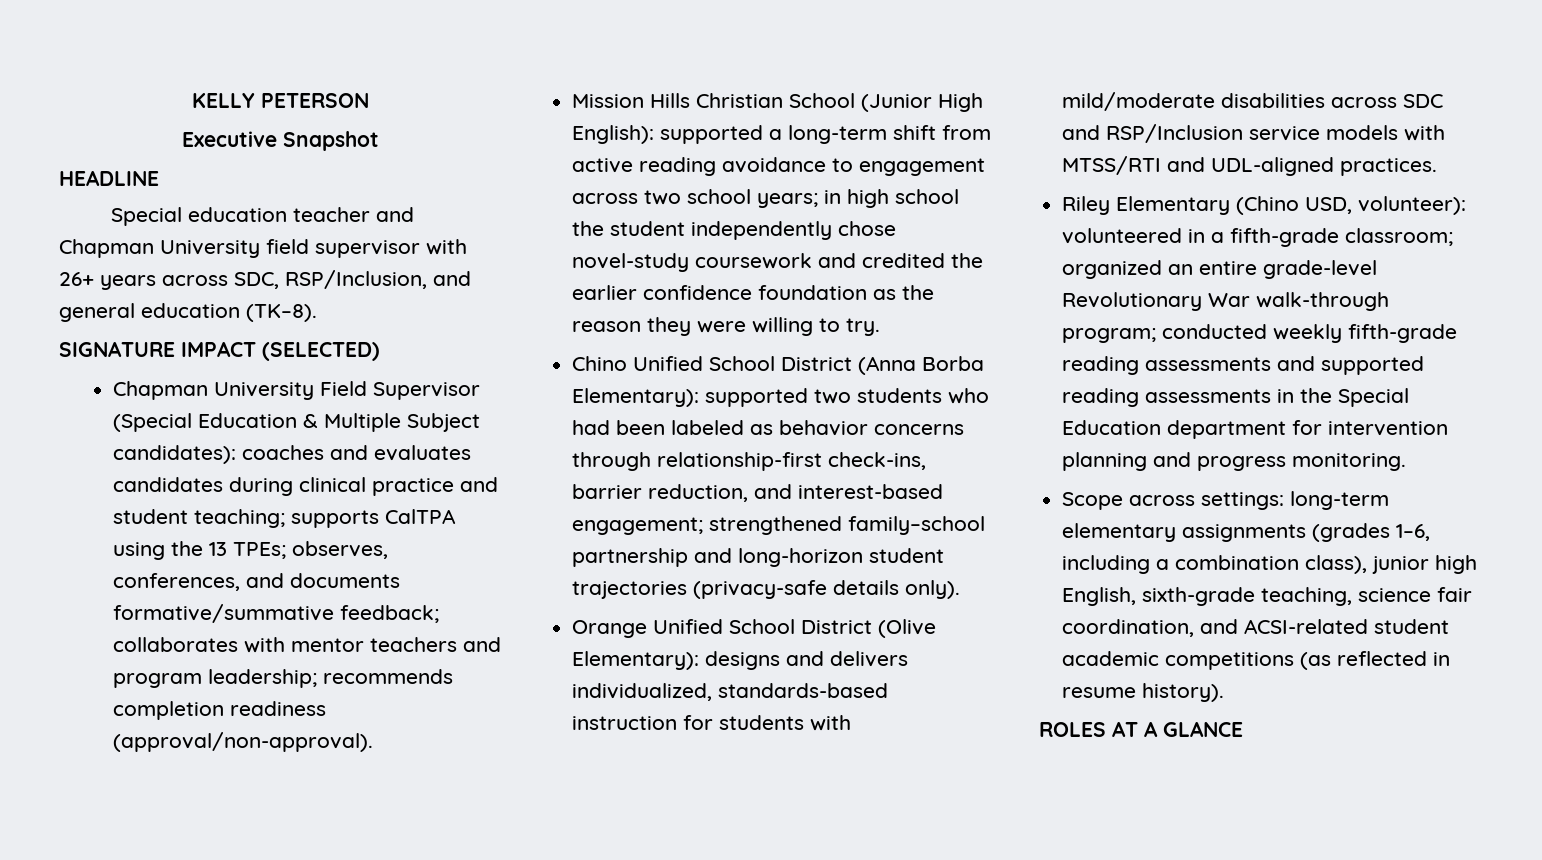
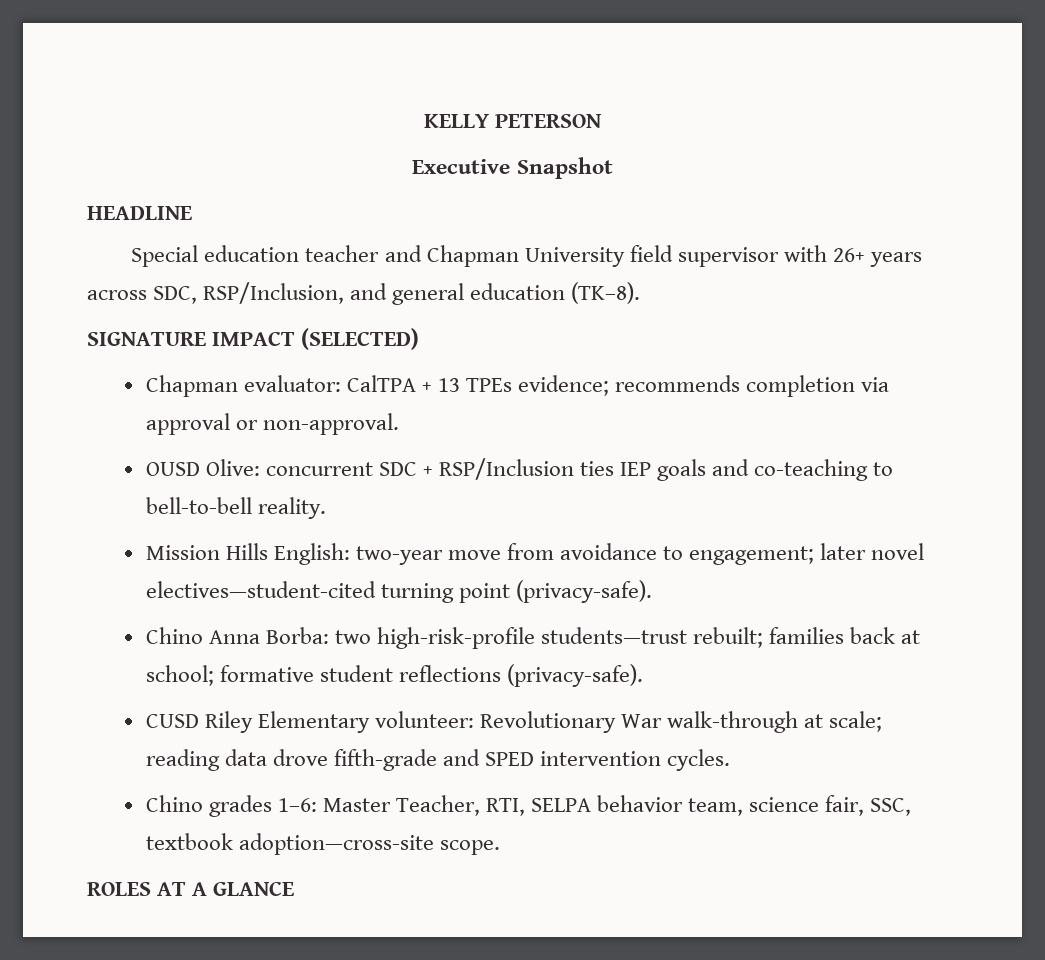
- Chapman University Field Supervisor (Special Education & Multiple Subject candidates): coaches and evaluates candidates during clinical practice and student teaching; supports CalTPA using the 13 TPEs; observes, conferences, and documents formative/summative feedback; collaborates with mentor teachers and program leadership; recommends completion readiness (approval/non-approval).
- Mission Hills Christian School (Junior High English): supported a long-term shift from active reading avoidance to engagement across two school years; in high school the student independently chose novel-study coursework and credited the earlier confidence foundation as the reason they were willing to try.
- Chino Unified School District (Anna Borba Elementary): supported two students who had been labeled as behavior concerns through relationship-first check-ins, barrier reduction, and interest-based engagement; strengthened family–school partnership and long-horizon student trajectories (privacy-safe details only).
- Orange Unified School District (Olive Elementary): designs and delivers individualized, standards-based instruction for students with mild/moderate disabilities across SDC and RSP/Inclusion service models with MTSS/RTI and UDL-aligned practices.
- Riley Elementary (Chino USD, volunteer): volunteered in a fifth-grade classroom; organized an entire grade-level Revolutionary War walk-through program; conducted weekly fifth-grade reading assessments and supported reading assessments in the Special Education department for intervention planning and progress monitoring.
- Scope across settings: long-term elementary assignments (grades 1–6, including a combination class), junior high English, sixth-grade teaching, science fair coordination, and ACSI-related student academic competitions (as reflected in resume history).
+ Chapman evaluator: CalTPA + 13 TPEs evidence; recommends completion via approval or non-approval.
+ OUSD Olive: concurrent SDC + RSP/Inclusion ties IEP goals and co-teaching to bell-to-bell reality.
+ Mission Hills English: two-year move from avoidance to engagement; later novel electives—student-cited turning point (privacy-safe).
+ Chino Anna Borba: two high-risk-profile students—trust rebuilt; families back at school; formative student reflections (privacy-safe).
+ CUSD Riley Elementary volunteer: Revolutionary War walk-through at scale; reading data drove fifth-grade and SPED intervention cycles.
+ Chino grades 1–6: Master Teacher, RTI, SELPA behavior team, science fair, SSC, textbook adoption—cross-site scope.

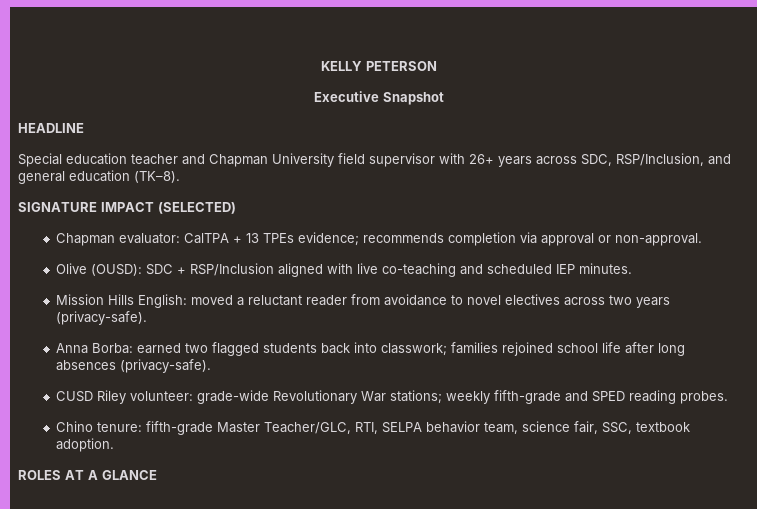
- OUSD Olive: concurrent SDC + RSP/Inclusion ties IEP goals and co-teaching to bell-to-bell reality.
- Mission Hills English: two-year move from avoidance to engagement; later novel electives—student-cited turning point (privacy-safe).
- Chino Anna Borba: two high-risk-profile students—trust rebuilt; families back at school; formative student reflections (privacy-safe).
- CUSD Riley Elementary volunteer: Revolutionary War walk-through at scale; reading data drove fifth-grade and SPED intervention cycles.
- Chino grades 1–6: Master Teacher, RTI, SELPA behavior team, science fair, SSC, textbook adoption—cross-site scope.
+ Olive (OUSD): SDC + RSP/Inclusion aligned with live co-teaching and scheduled IEP minutes.
+ Mission Hills English: moved a reluctant reader from avoidance to novel electives across two years (privacy-safe).
+ Anna Borba: earned two flagged students back into classwork; families rejoined school life after long absences (privacy-safe).
+ CUSD Riley volunteer: grade-wide Revolutionary War stations; weekly fifth-grade and SPED reading probes.
+ Chino tenure: fifth-grade Master Teacher/GLC, RTI, SELPA behavior team, science fair, SSC, textbook adoption.

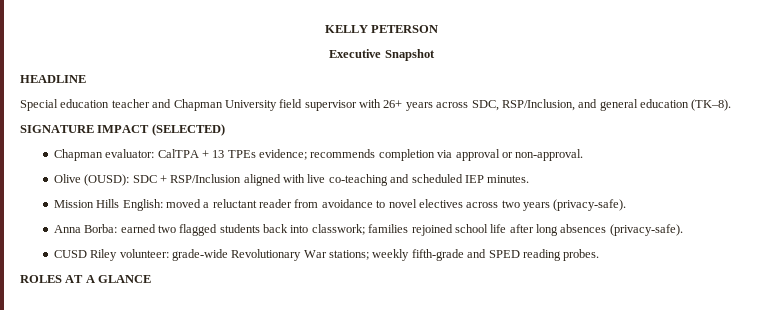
- Chino tenure: fifth-grade Master Teacher/GLC, RTI, SELPA behavior team, science fair, SSC, textbook adoption.

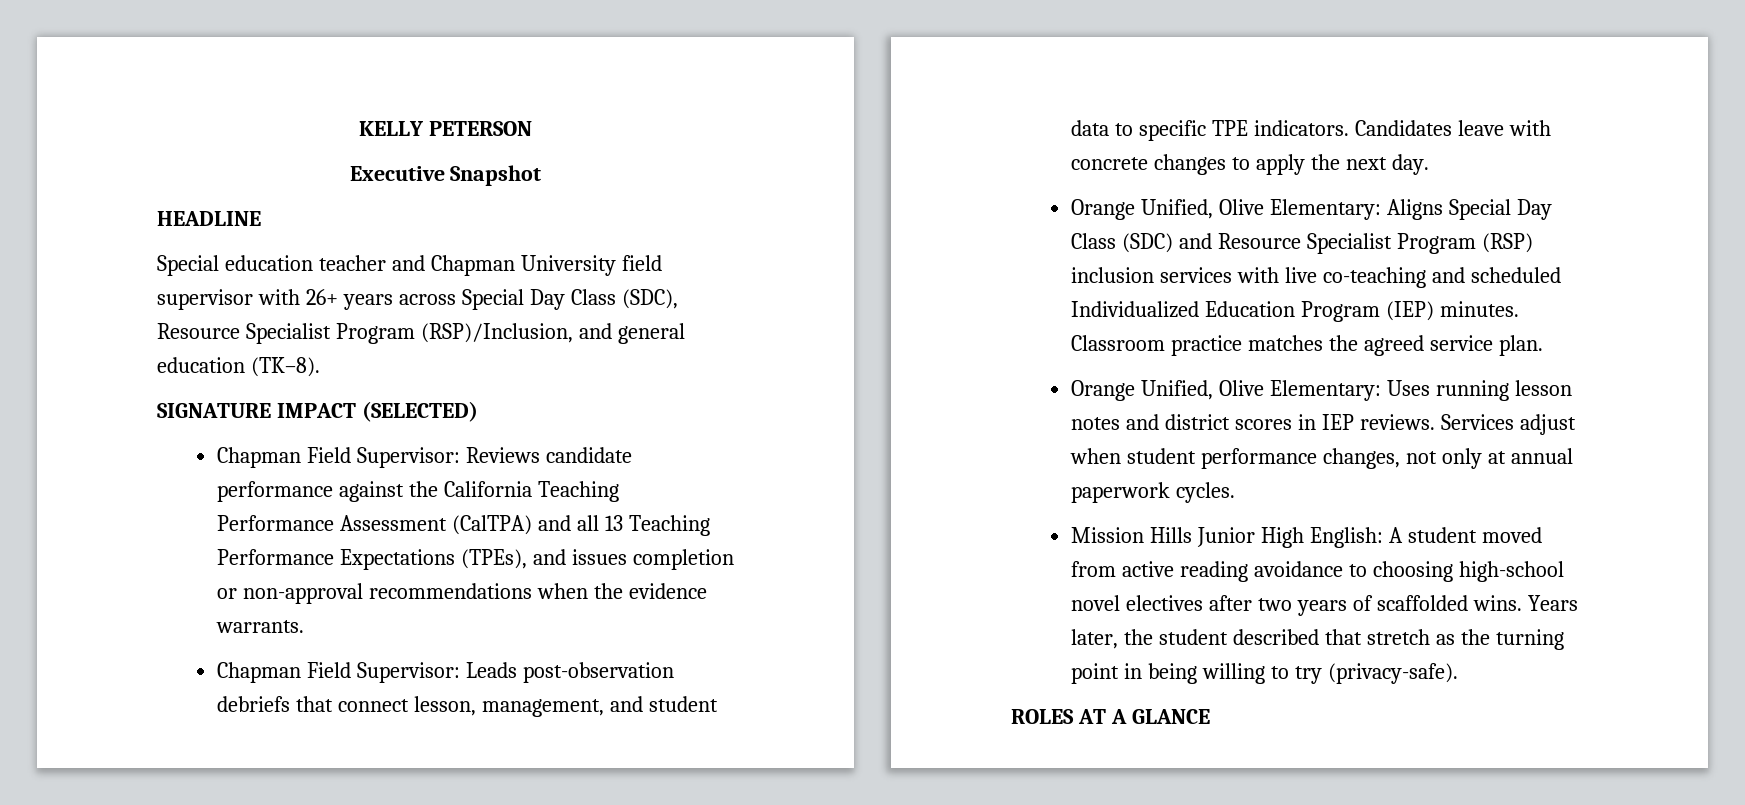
- Special education teacher and Chapman University field supervisor with 26+ years across SDC, RSP/Inclusion, and general education (TK–8).
+ Special education teacher and Chapman University field supervisor with 26+ years across Special Day Class (SDC), Resource Specialist Program (RSP)/Inclusion, and general education (TK–8).
- Chapman evaluator: CalTPA + 13 TPEs evidence; recommends completion via approval or non-approval.
- Olive (OUSD): SDC + RSP/Inclusion aligned with live co-teaching and scheduled IEP minutes.
- Mission Hills English: moved a reluctant reader from avoidance to novel electives across two years (privacy-safe).
- Anna Borba: earned two flagged students back into classwork; families rejoined school life after long absences (privacy-safe).
- CUSD Riley volunteer: grade-wide Revolutionary War stations; weekly fifth-grade and SPED reading probes.
+ Chapman Field Supervisor: Reviews candidate performance against the California Teaching Performance Assessment (CalTPA) and all 13 Teaching Performance Expectations (TPEs), and issues completion or non-approval recommendations when the evidence warrants.
+ Chapman Field Supervisor: Leads post-observation debriefs that connect lesson, management, and student data to specific TPE indicators. Candidates leave with concrete changes to apply the next day.
+ Orange Unified, Olive Elementary: Aligns Special Day Class (SDC) and Resource Specialist Program (RSP) inclusion services with live co-teaching and scheduled Individualized Education Program (IEP) minutes. Classroom practice matches the agreed service plan.
+ Orange Unified, Olive Elementary: Uses running lesson notes and district scores in IEP reviews. Services adjust when student performance changes, not only at annual paperwork cycles.
+ Mission Hills Junior High English: A student moved from active reading avoidance to choosing high-school novel electives after two years of scaffolded wins. Years later, the student described that stretch as the turning point in being willing to try (privacy-safe).

